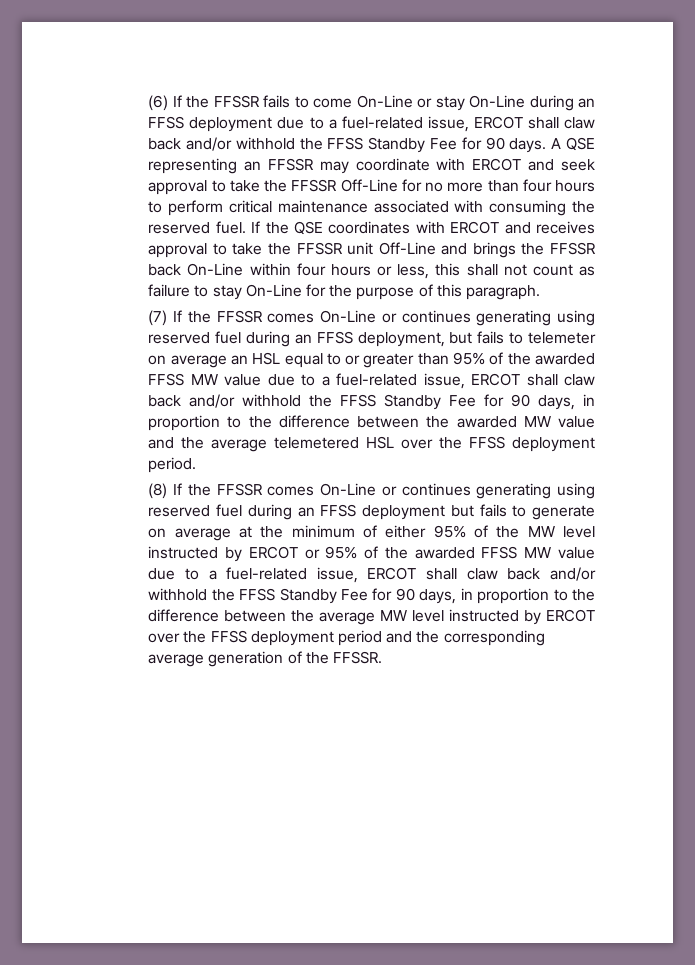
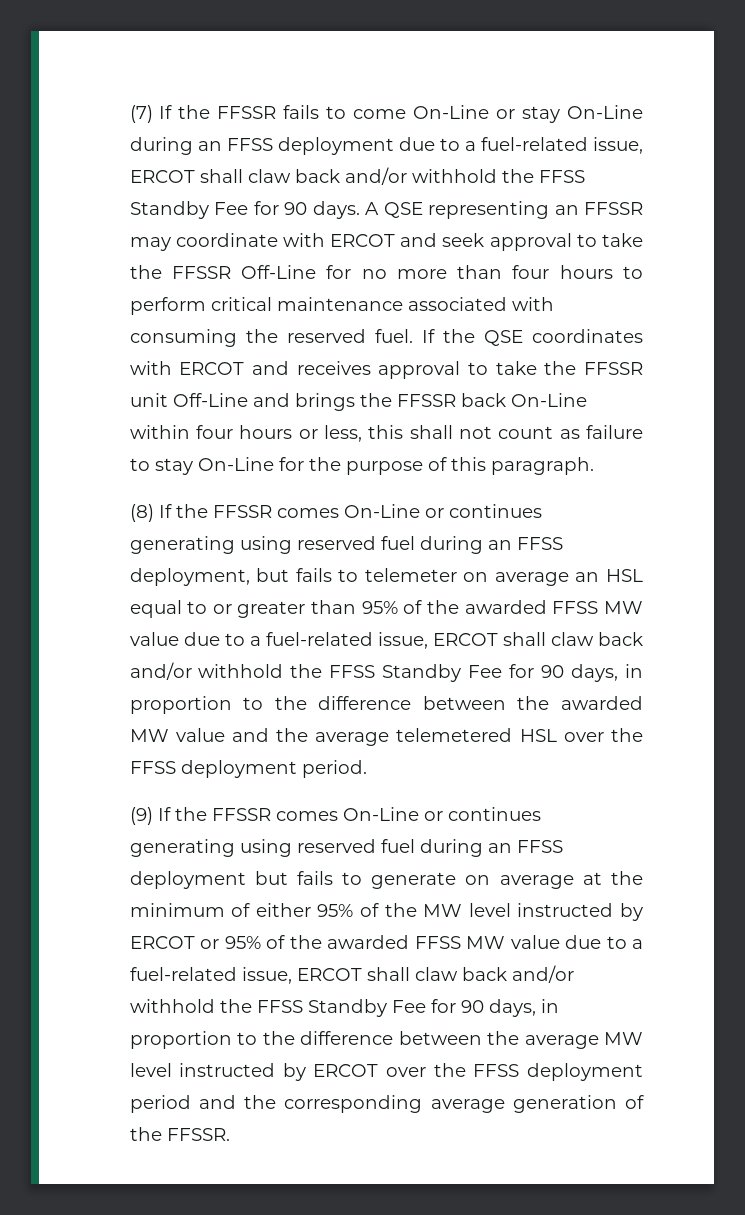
- (6) If the FFSSR fails to come On-Line or stay On-Line during an FFSS deployment due to a fuel-related issue, ERCOT shall claw back and/or withhold the FFSS Standby Fee for 90 days.
+ (7) If the FFSSR fails to come On-Line or stay On-Line during an FFSS deployment due to a fuel-related issue, ERCOT shall claw back and/or withhold the FFSS Standby Fee for 90 days.
- (7) If the FFSSR comes On-Line or continues generating using reserved fuel during an FFSS deployment, but fails to telemeter on average an HSL equal to or greater than 95% of the awarded FFSS MW value due to a fuel-related issue, ERCOT shall claw back and/or withhold the FFSS Standby Fee for 90 days, in proportion to the difference between the awarded MW value and the average telemetered HSL over the FFSS deployment period.
+ (8) If the FFSSR comes On-Line or continues generating using reserved fuel during an FFSS deployment, but fails to telemeter on average an HSL equal to or greater than 95% of the awarded FFSS MW value due to a fuel-related issue, ERCOT shall claw back and/or withhold the FFSS Standby Fee for 90 days, in proportion to the difference between the awarded MW value and the average telemetered HSL over the FFSS deployment period.
- (8) If the FFSSR comes On-Line or continues generating using reserved fuel during an FFSS deployment but fails to generate on average at the minimum of either 95% of the MW level instructed by ERCOT or 95% of the awarded FFSS MW value due to a fuel-related issue, ERCOT shall claw back and/or withhold the FFSS Standby Fee for 90 days, in proportion to the difference between the average MW level instructed by ERCOT over the FFSS deployment period and the corresponding average generation of the FFSSR.
+ (9) If the FFSSR comes On-Line or continues generating using reserved fuel during an FFSS deployment but fails to generate on average at the minimum of either 95% of the MW level instructed by ERCOT or 95% of the awarded FFSS MW value due to a fuel-related issue, ERCOT shall claw back and/or withhold the FFSS Standby Fee for 90 days, in proportion to the difference between the average MW level instructed by ERCOT over the FFSS deployment period and the corresponding average generation of the FFSSR.

